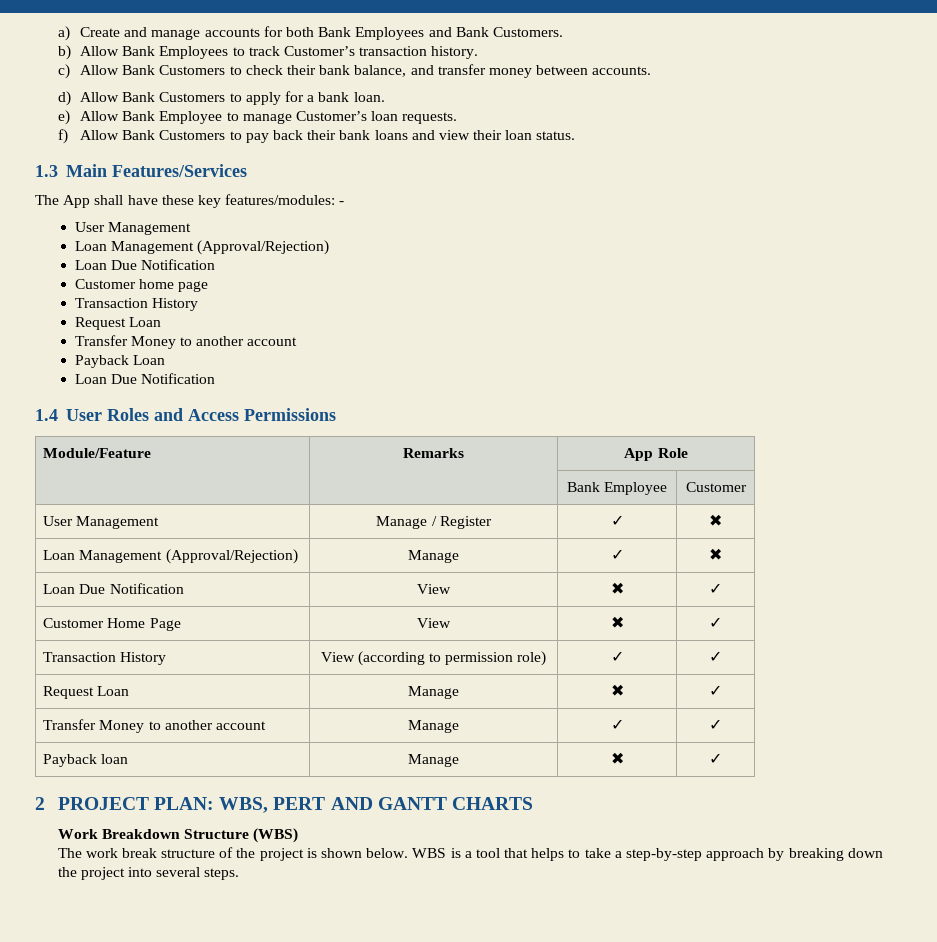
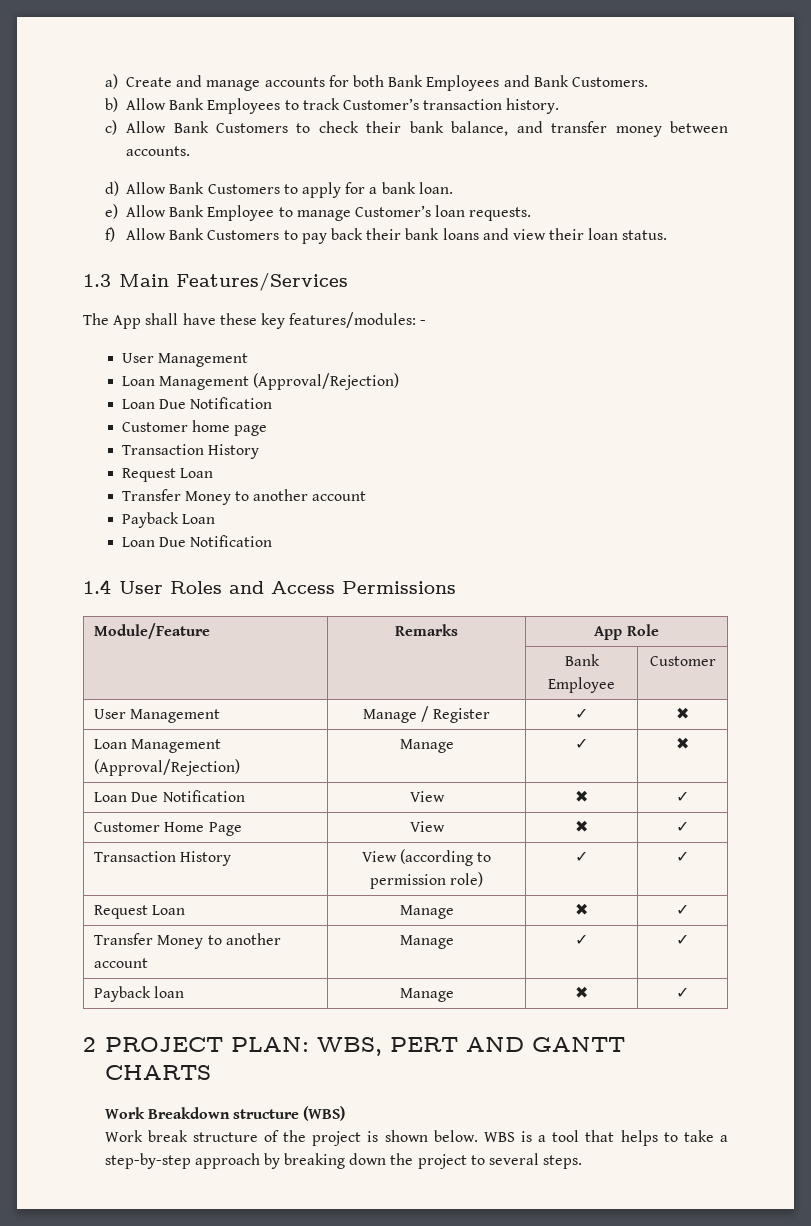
- Work Breakdown Structure (WBS)
+ Work Breakdown structure (WBS)
- The work break structure of the project is shown below.
+ Work break structure of the project is shown below.
- WBS is a tool that helps to take a step-by-step approach by breaking down the project into several steps.
+ WBS is a tool that helps to take a step-by-step approach by breaking down the project to several steps.

